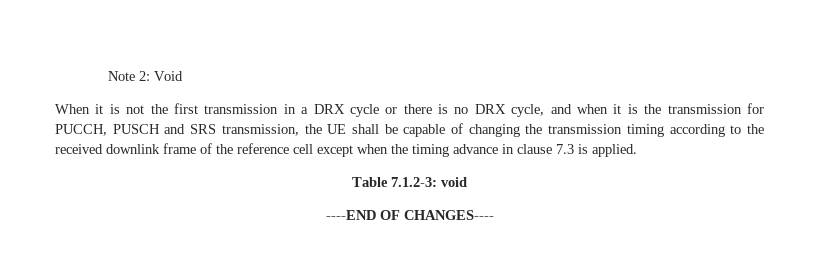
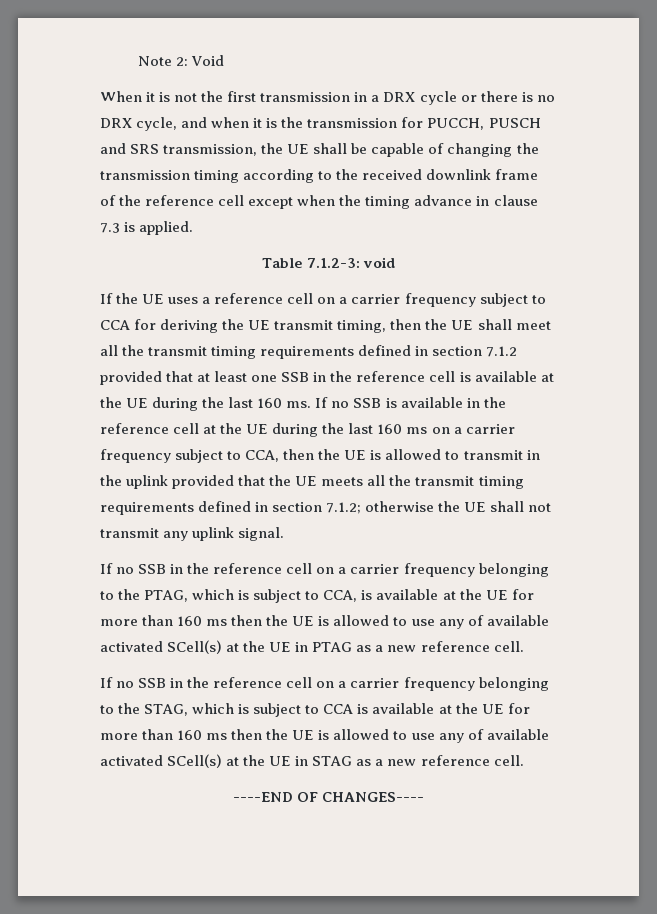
+ If the UE uses a reference cell on a carrier frequency subject to CCA for deriving the UE transmit timing, then the UE shall meet all the transmit timing requirements defined in section 7.1.2 provided that at least one SSB in the reference cell is available at the UE during the last 160 ms. If no SSB is available in the reference cell at the UE during the last 160 ms on a carrier frequency subject to CCA, then the UE is allowed to transmit in the uplink provided that the UE meets all the transmit timing requirements defined in section 7.1.2; otherwise the UE shall not transmit any uplink signal.
+ If no SSB in the reference cell on a carrier frequency belonging to the PTAG, which is subject to CCA, is available at the UE for more than 160 ms then the UE is allowed to use any of available activated SCell(s) at the UE in PTAG as a new reference cell.
+ If no SSB in the reference cell on a carrier frequency belonging to the STAG, which is subject to CCA is available at the UE for more than 160 ms then the UE is allowed to use any of available activated SCell(s) at the UE in STAG as a new reference cell.

